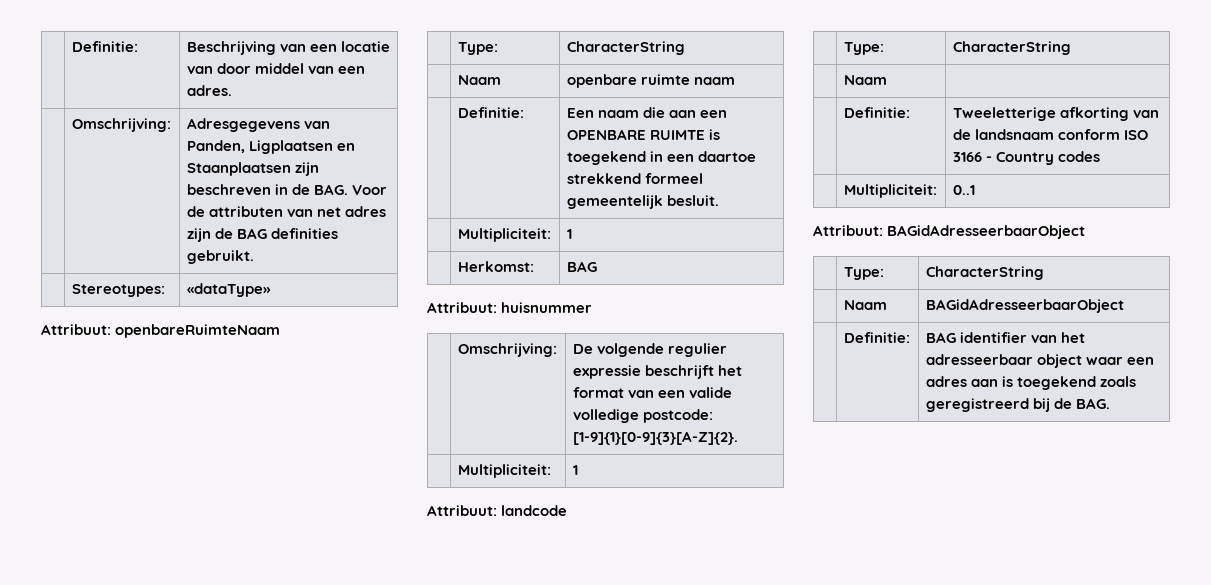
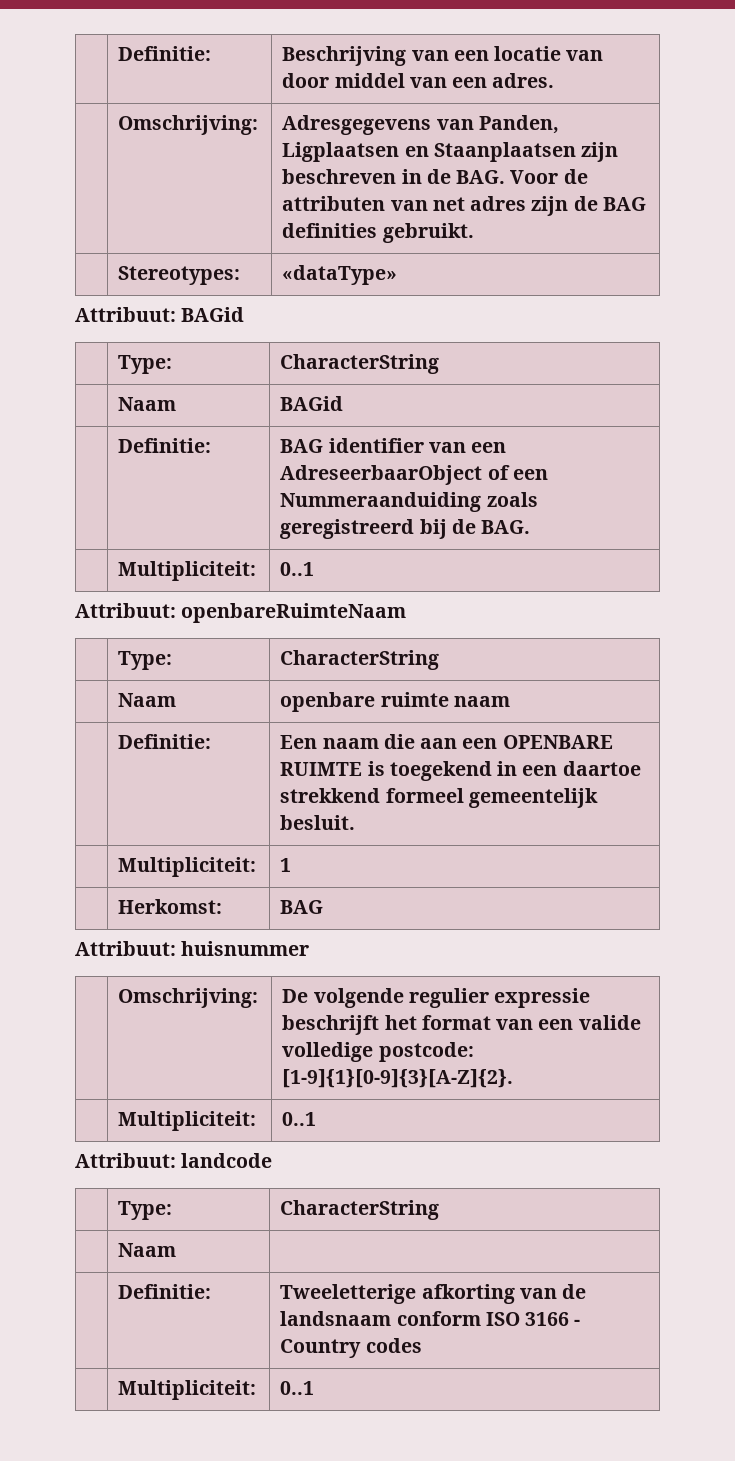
+ Attribuut: BAGid
+ | Type: | CharacterString
+ | Naam | BAGid
+ | Definitie: | BAG identifier van een AdreseerbaarObject of een Nummeraanduiding zoals geregistreerd bij de BAG.
+ | Multipliciteit: | 0..1
  | Omschrijving: | De volgende regulier expressie beschrijft het format van een valide volledige postcode: [1-9]{1}[0-9]{3}[A-Z]{2}.
- | Multipliciteit: | 1
+ | Multipliciteit: | 0..1
- Attribuut: BAGidAdresseerbaarObject
- | Type: | CharacterString
- | Naam | BAGidAdresseerbaarObject
- | Definitie: | BAG identifier van het adresseerbaar object waar een adres aan is toegekend zoals geregistreerd bij de BAG.

